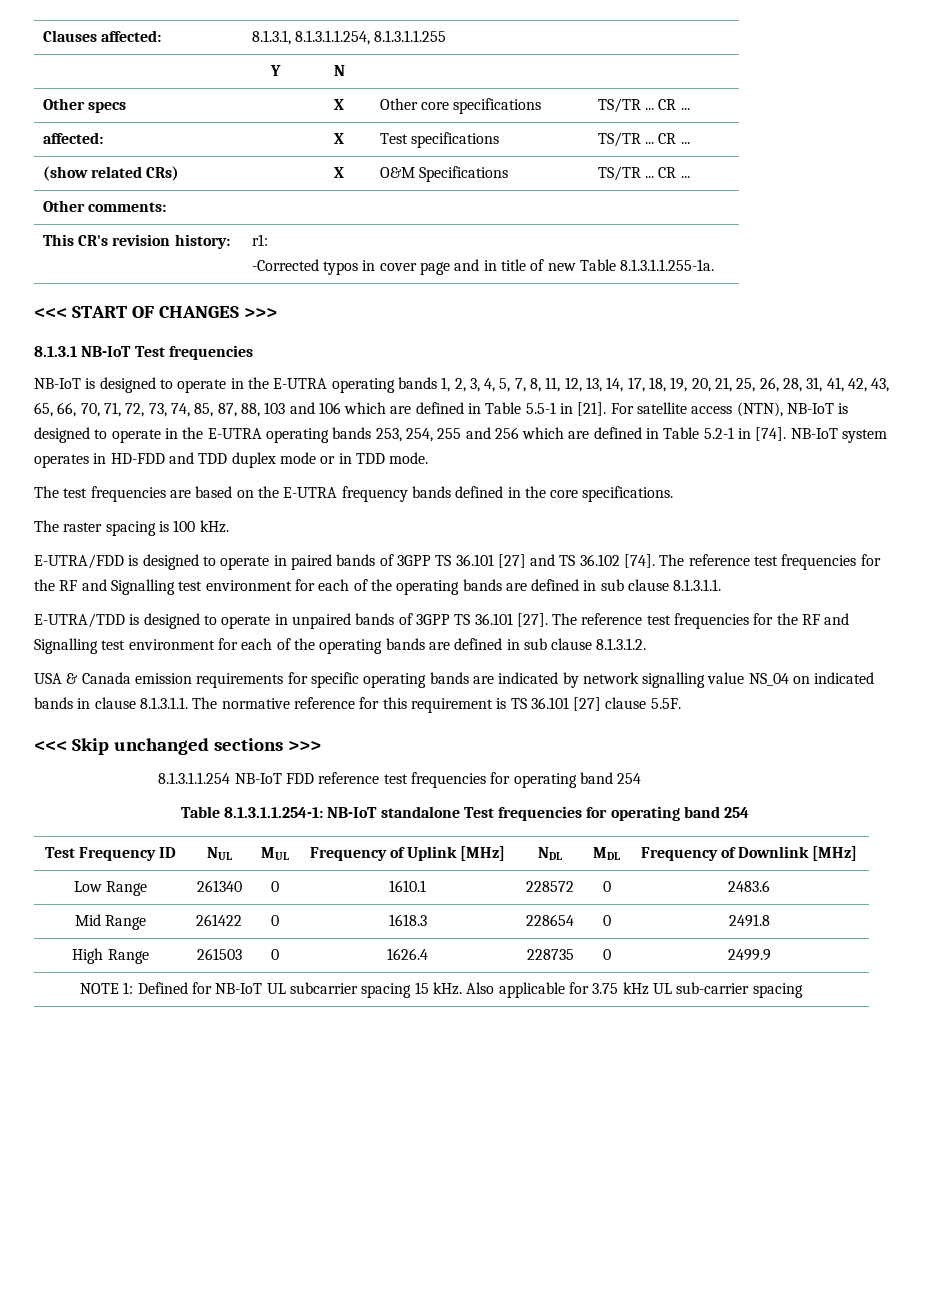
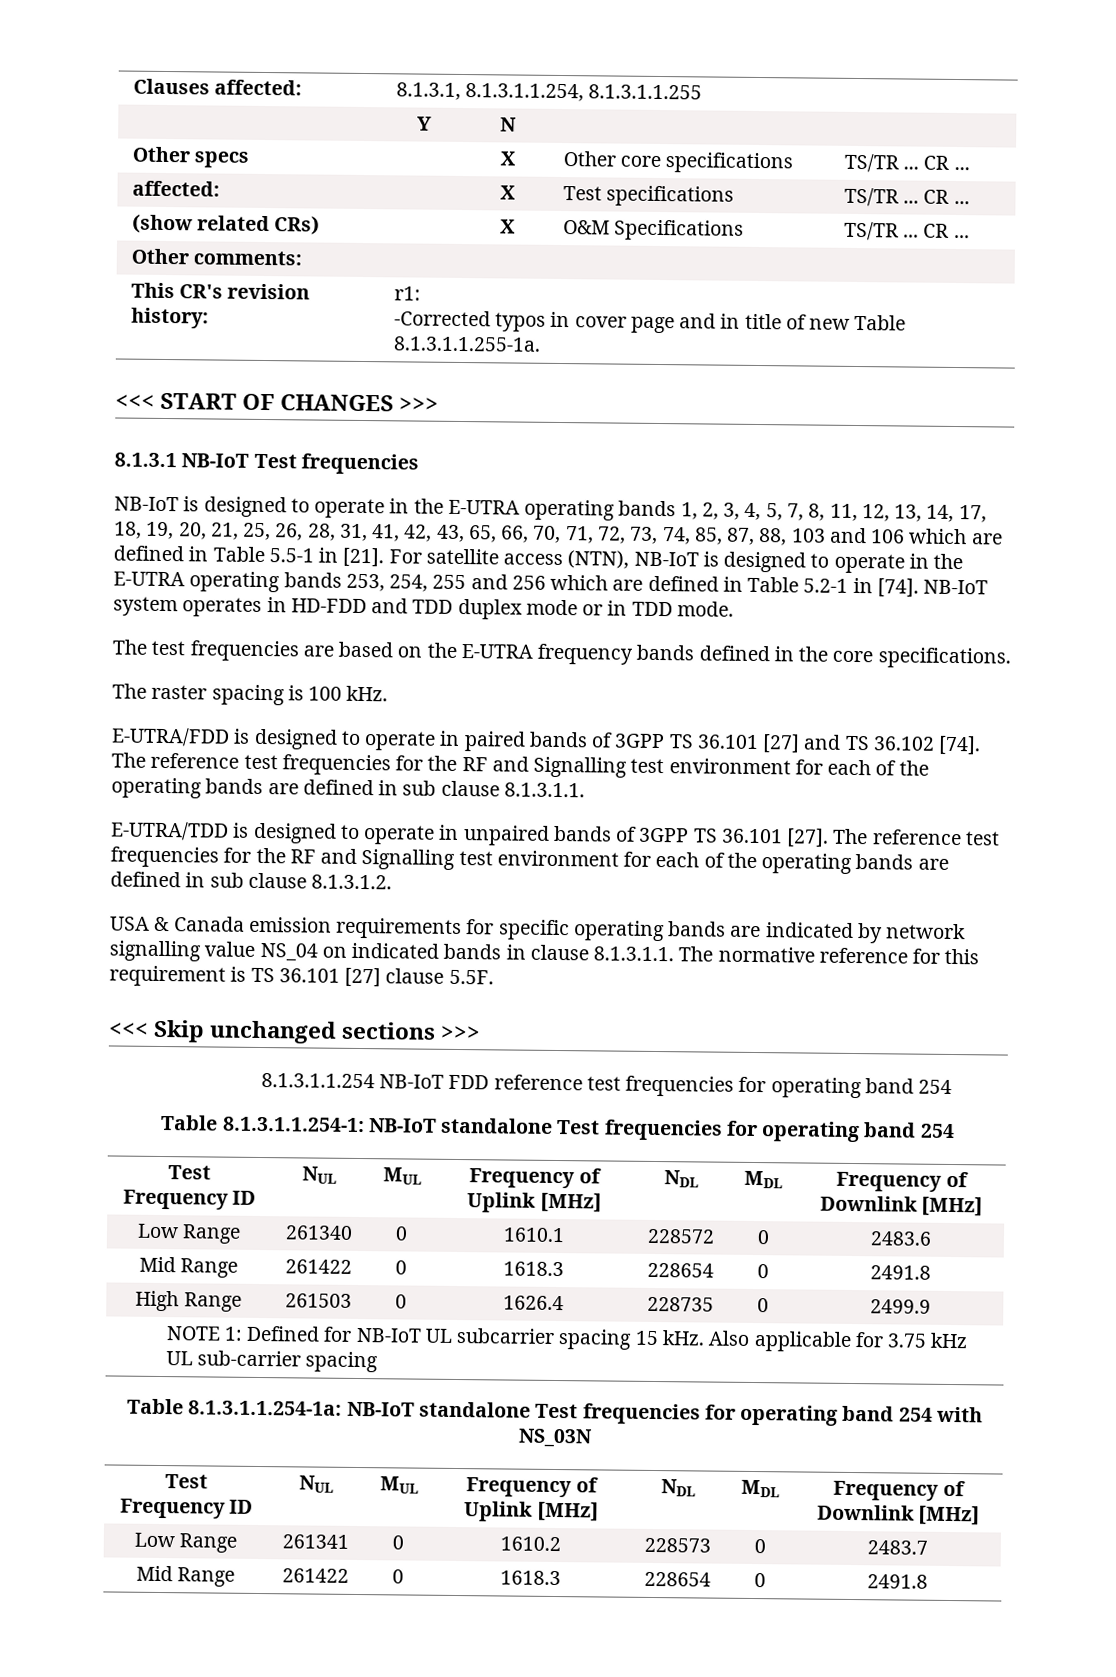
+ Table 8.1.3.1.1.254-1a: NB-IoT standalone Test frequencies for operating band 254 with NS_03N
+ Test Frequency ID | NUL | MUL | Frequency of Uplink [MHz] | NDL | MDL | Frequency of Downlink [MHz]
+ Low Range | 261341 | 0 | 1610.2 | 228573 | 0 | 2483.7
+ Mid Range | 261422 | 0 | 1618.3 | 228654 | 0 | 2491.8

